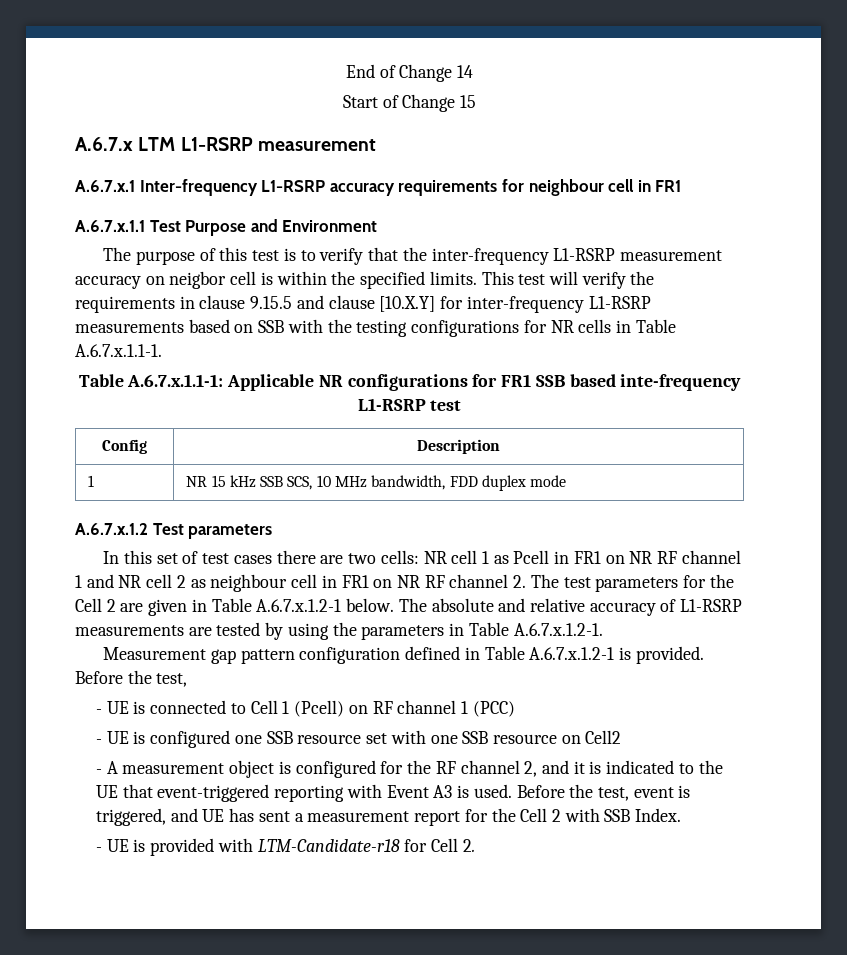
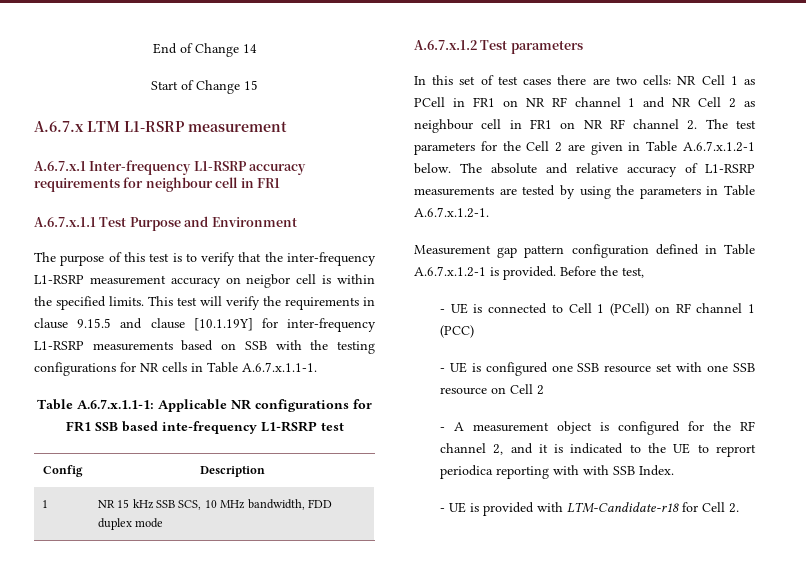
- This test will verify the requirements in clause 9.15.5 and clause [10.X.Y] for inter-frequency L1-RSRP measurements based on SSB with the testing configurations for NR cells in Table A.6.7.x.1.1-1.
+ This test will verify the requirements in clause 9.15.5 and clause [10.1.19Y] for inter-frequency L1-RSRP measurements based on SSB with the testing configurations for NR cells in Table A.6.7.x.1.1-1.
- In this set of test cases there are two cells: NR cell 1 as Pcell in FR1 on NR RF channel 1 and NR cell 2 as neighbour cell in FR1 on NR RF channel 2. The test parameters for the Cell 2 are given in Table A.6.7.x.1.2-1 below.
+ In this set of test cases there are two cells: NR Cell 1 as PCell in FR1 on NR RF channel 1 and NR Cell 2 as neighbour cell in FR1 on NR RF channel 2. The test parameters for the Cell 2 are given in Table A.6.7.x.1.2-1 below.
- - UE is connected to Cell 1 (Pcell) on RF channel 1 (PCC)
+ - UE is connected to Cell 1 (PCell) on RF channel 1 (PCC)
- - UE is configured one SSB resource set with one SSB resource on Cell2
+ - UE is configured one SSB resource set with one SSB resource on Cell 2
- - A measurement object is configured for the RF channel 2, and it is indicated to the UE that event-triggered reporting with Event A3 is used. Before the test, event is triggered, and UE has sent a measurement report for the Cell 2 with SSB Index.
+ - A measurement object is configured for the RF channel 2, and it is indicated to the UE to reprort periodica reporting with with SSB Index.

